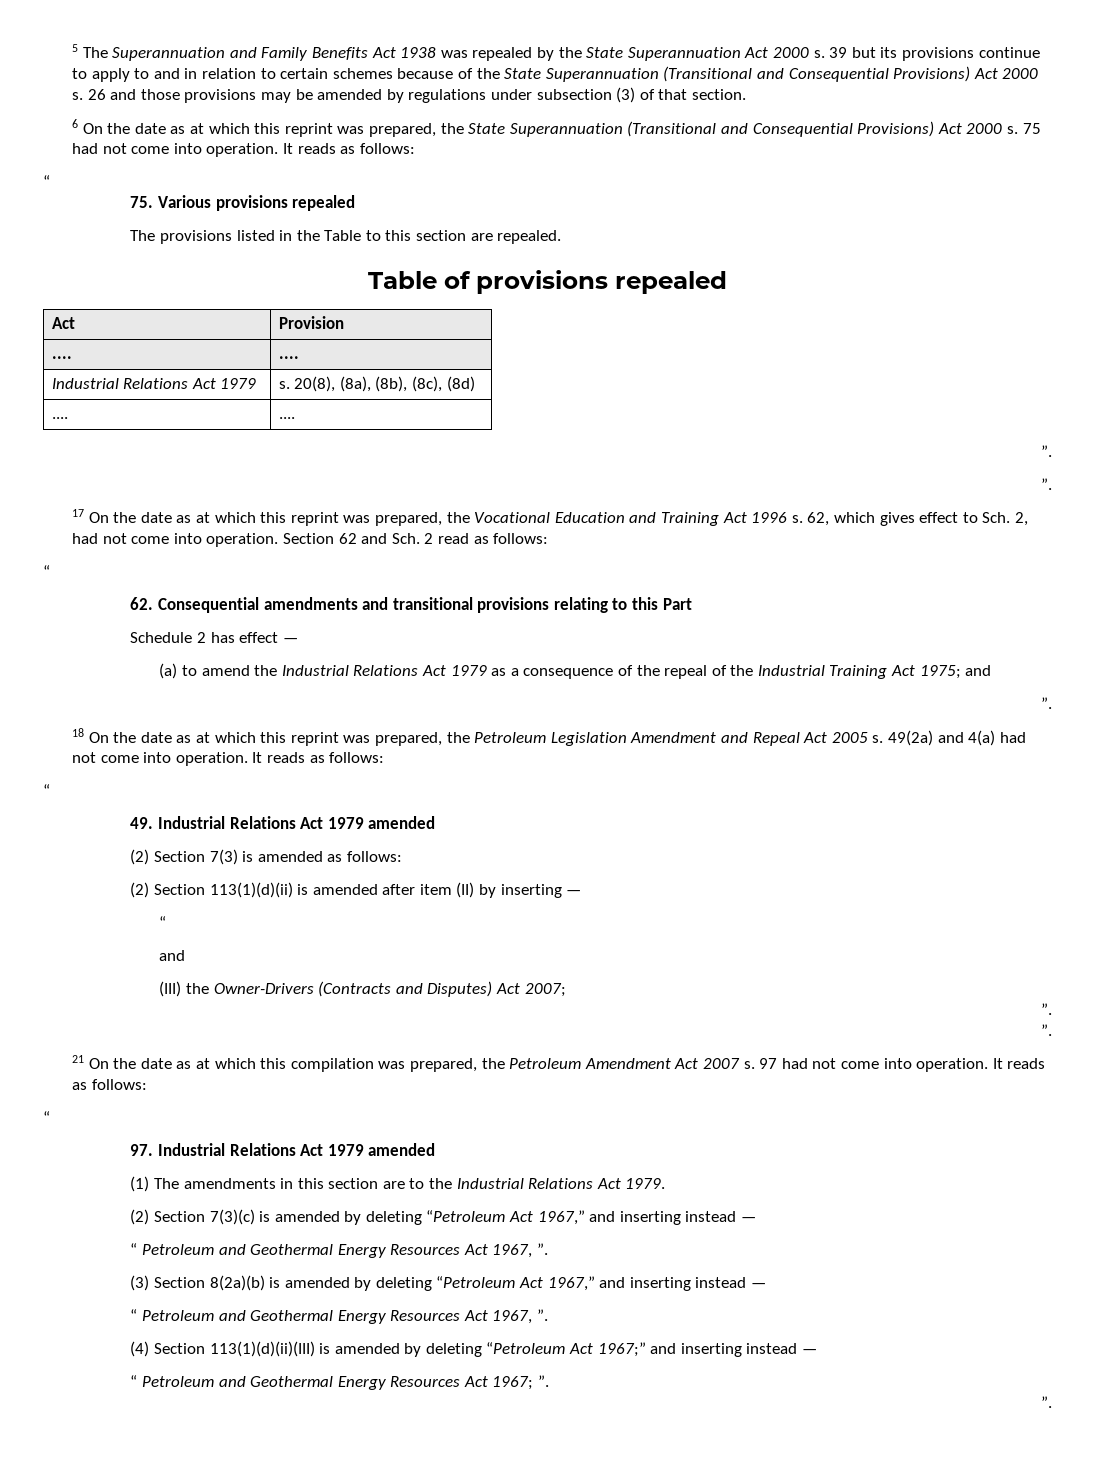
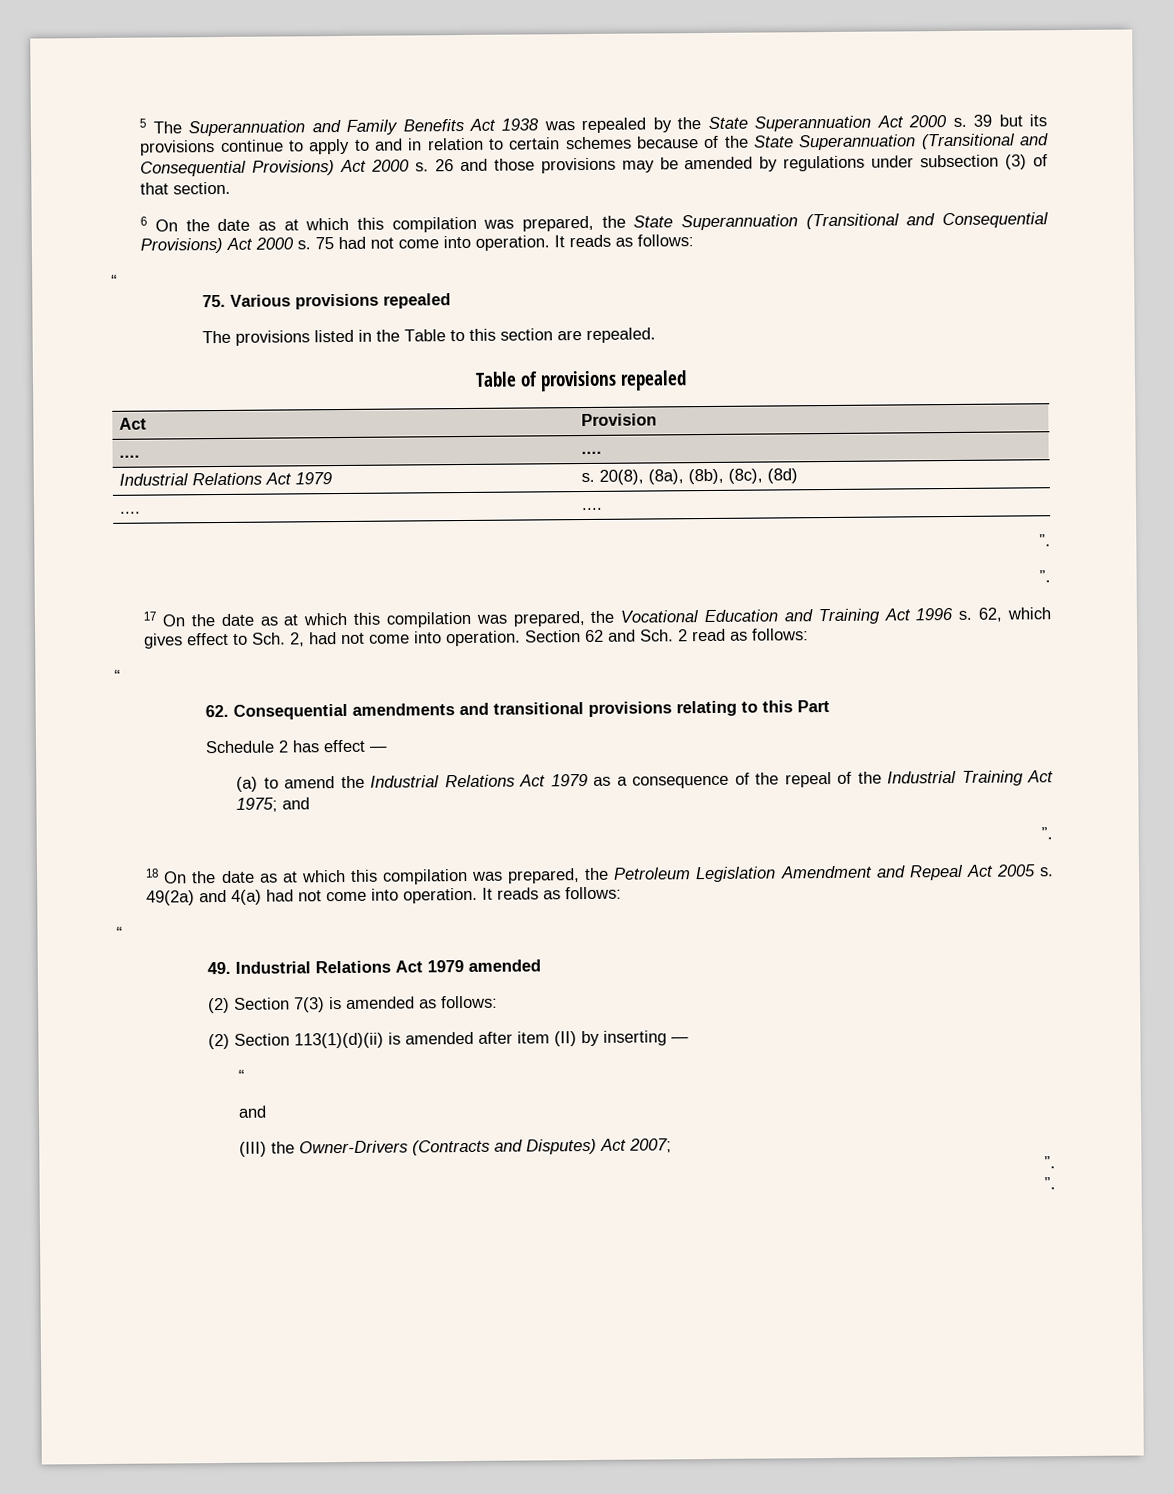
- 6 On the date as at which this reprint was prepared, the State Superannuation (Transitional and Consequential Provisions) Act 2000 s.
+ 6 On the date as at which this compilation was prepared, the State Superannuation (Transitional and Consequential Provisions) Act 2000 s.
- 17 On the date as at which this reprint was prepared, the Vocational Education and Training Act 1996 s.
+ 17 On the date as at which this compilation was prepared, the Vocational Education and Training Act 1996 s.
- 18 On the date as at which this reprint was prepared, the Petroleum Legislation Amendment and Repeal Act 2005 s.
+ 18 On the date as at which this compilation was prepared, the Petroleum Legislation Amendment and Repeal Act 2005 s.
- 21 On the date as at which this compilation was prepared, the Petroleum Amendment Act 2007 s. 97 had not come into operation. It reads as follows:
- “
- 97. Industrial Relations Act 1979 amended
- (1) The amendments in this section are to the Industrial Relations Act 1979.
- (2) Section 7(3)(c) is amended by deleting “Petroleum Act 1967,” and inserting instead —
- “ Petroleum and Geothermal Energy Resources Act 1967, ”.
- (3) Section 8(2a)(b) is amended by deleting “Petroleum Act 1967,” and inserting instead —
- “ Petroleum and Geothermal Energy Resources Act 1967, ”.
- (4) Section 113(1)(d)(ii)(III) is amended by deleting “Petroleum Act 1967;” and inserting instead —
- “ Petroleum and Geothermal Energy Resources Act 1967; ”.
- ”.

